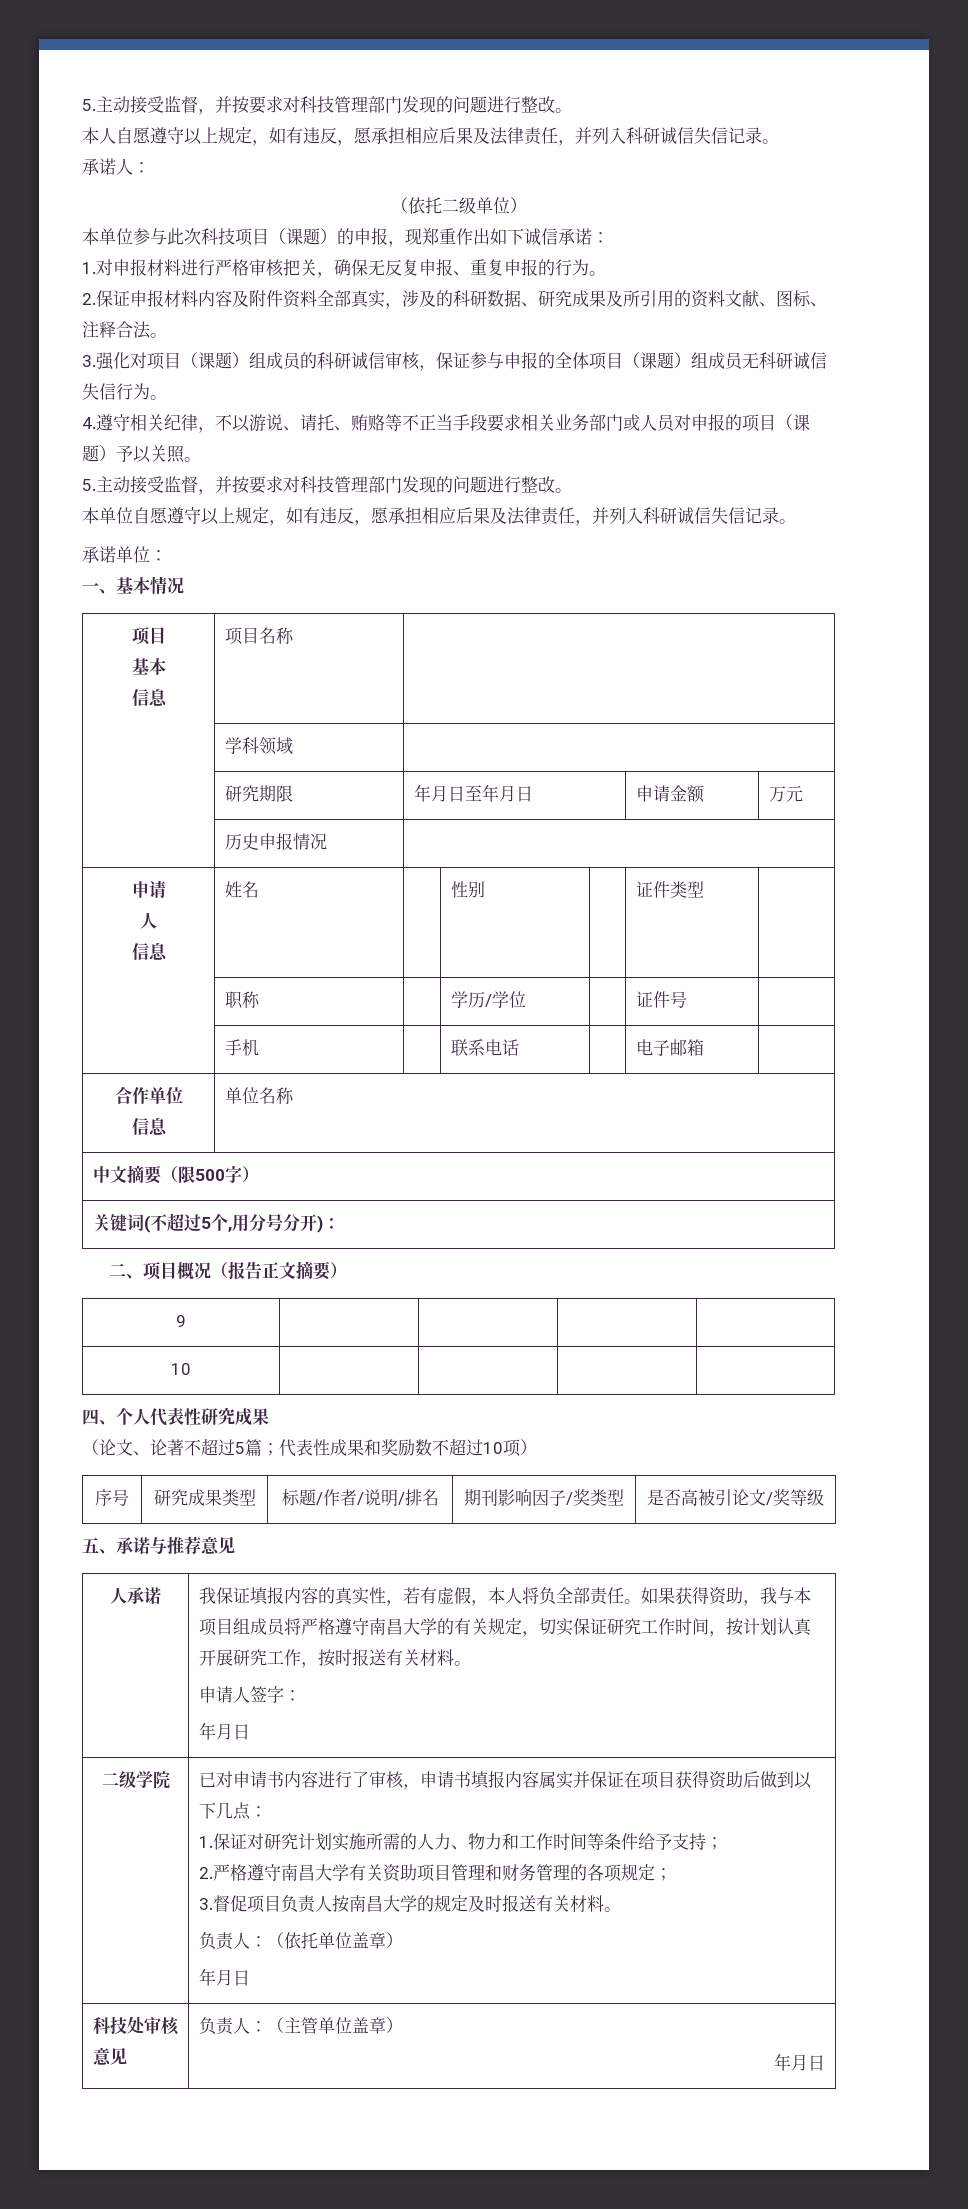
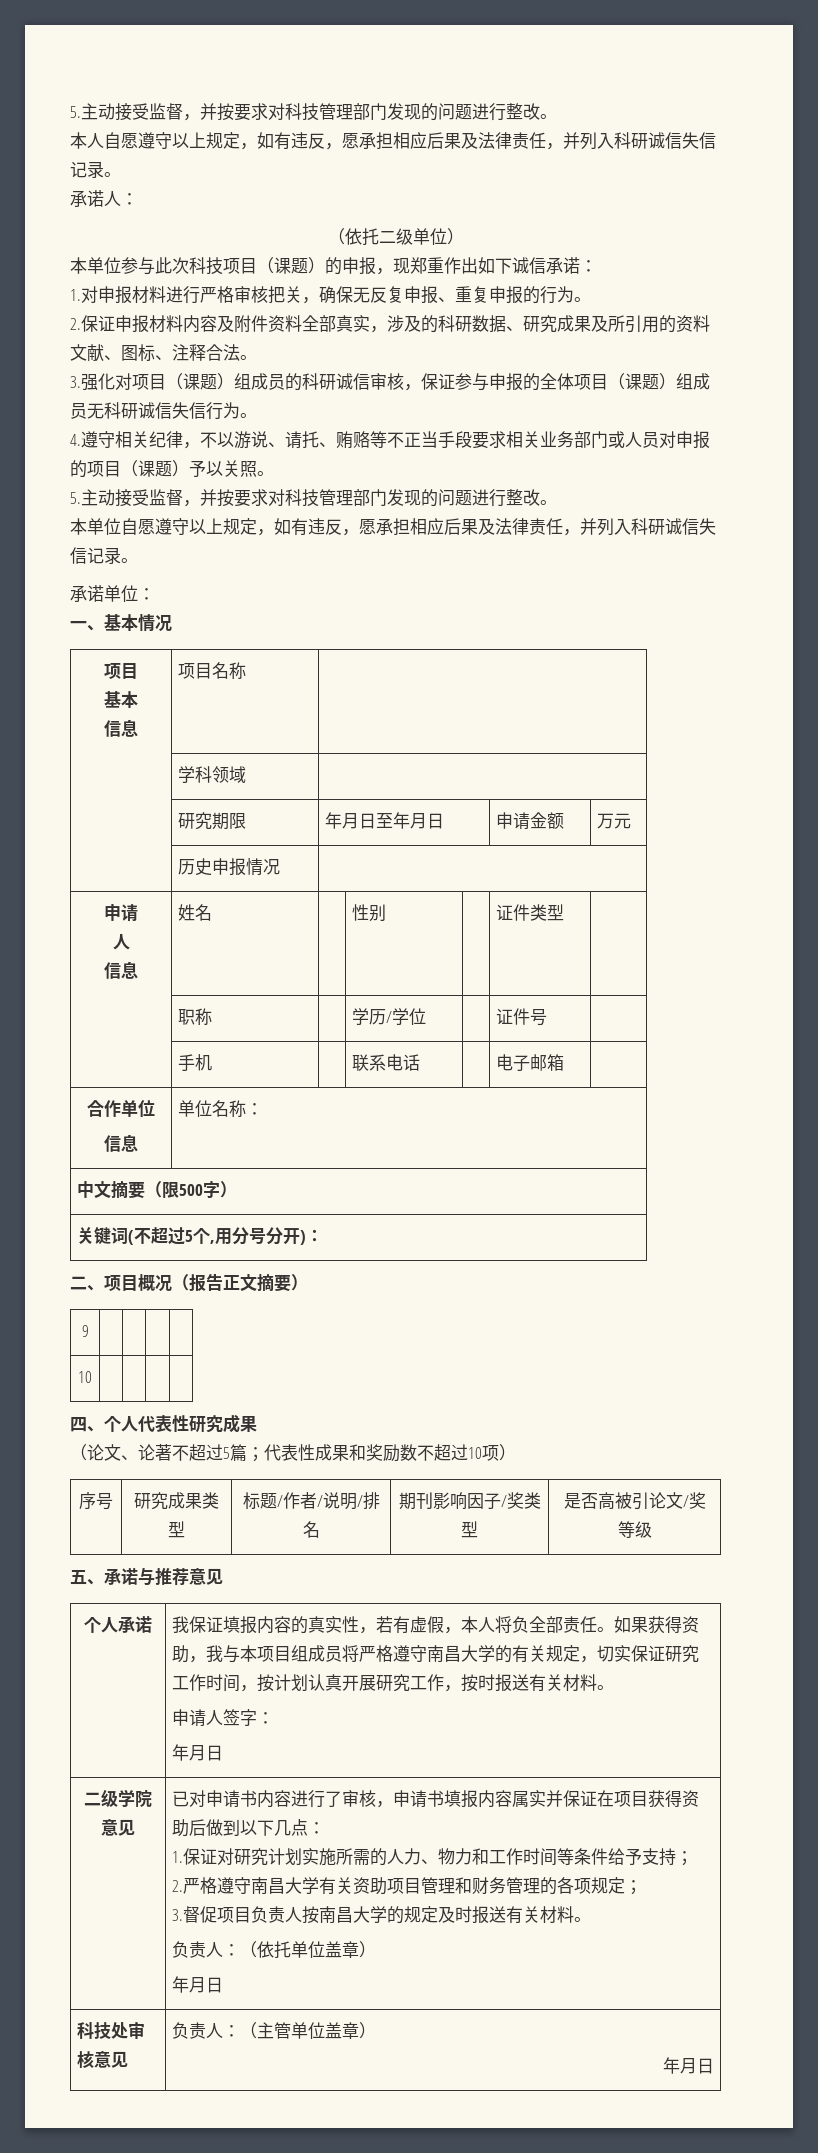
  合作单位
- 信息 | 单位名称
+ 信息 | 单位名称：
- 人承诺
+ 个人承诺
- 二级学院
+ 二级学院意见

